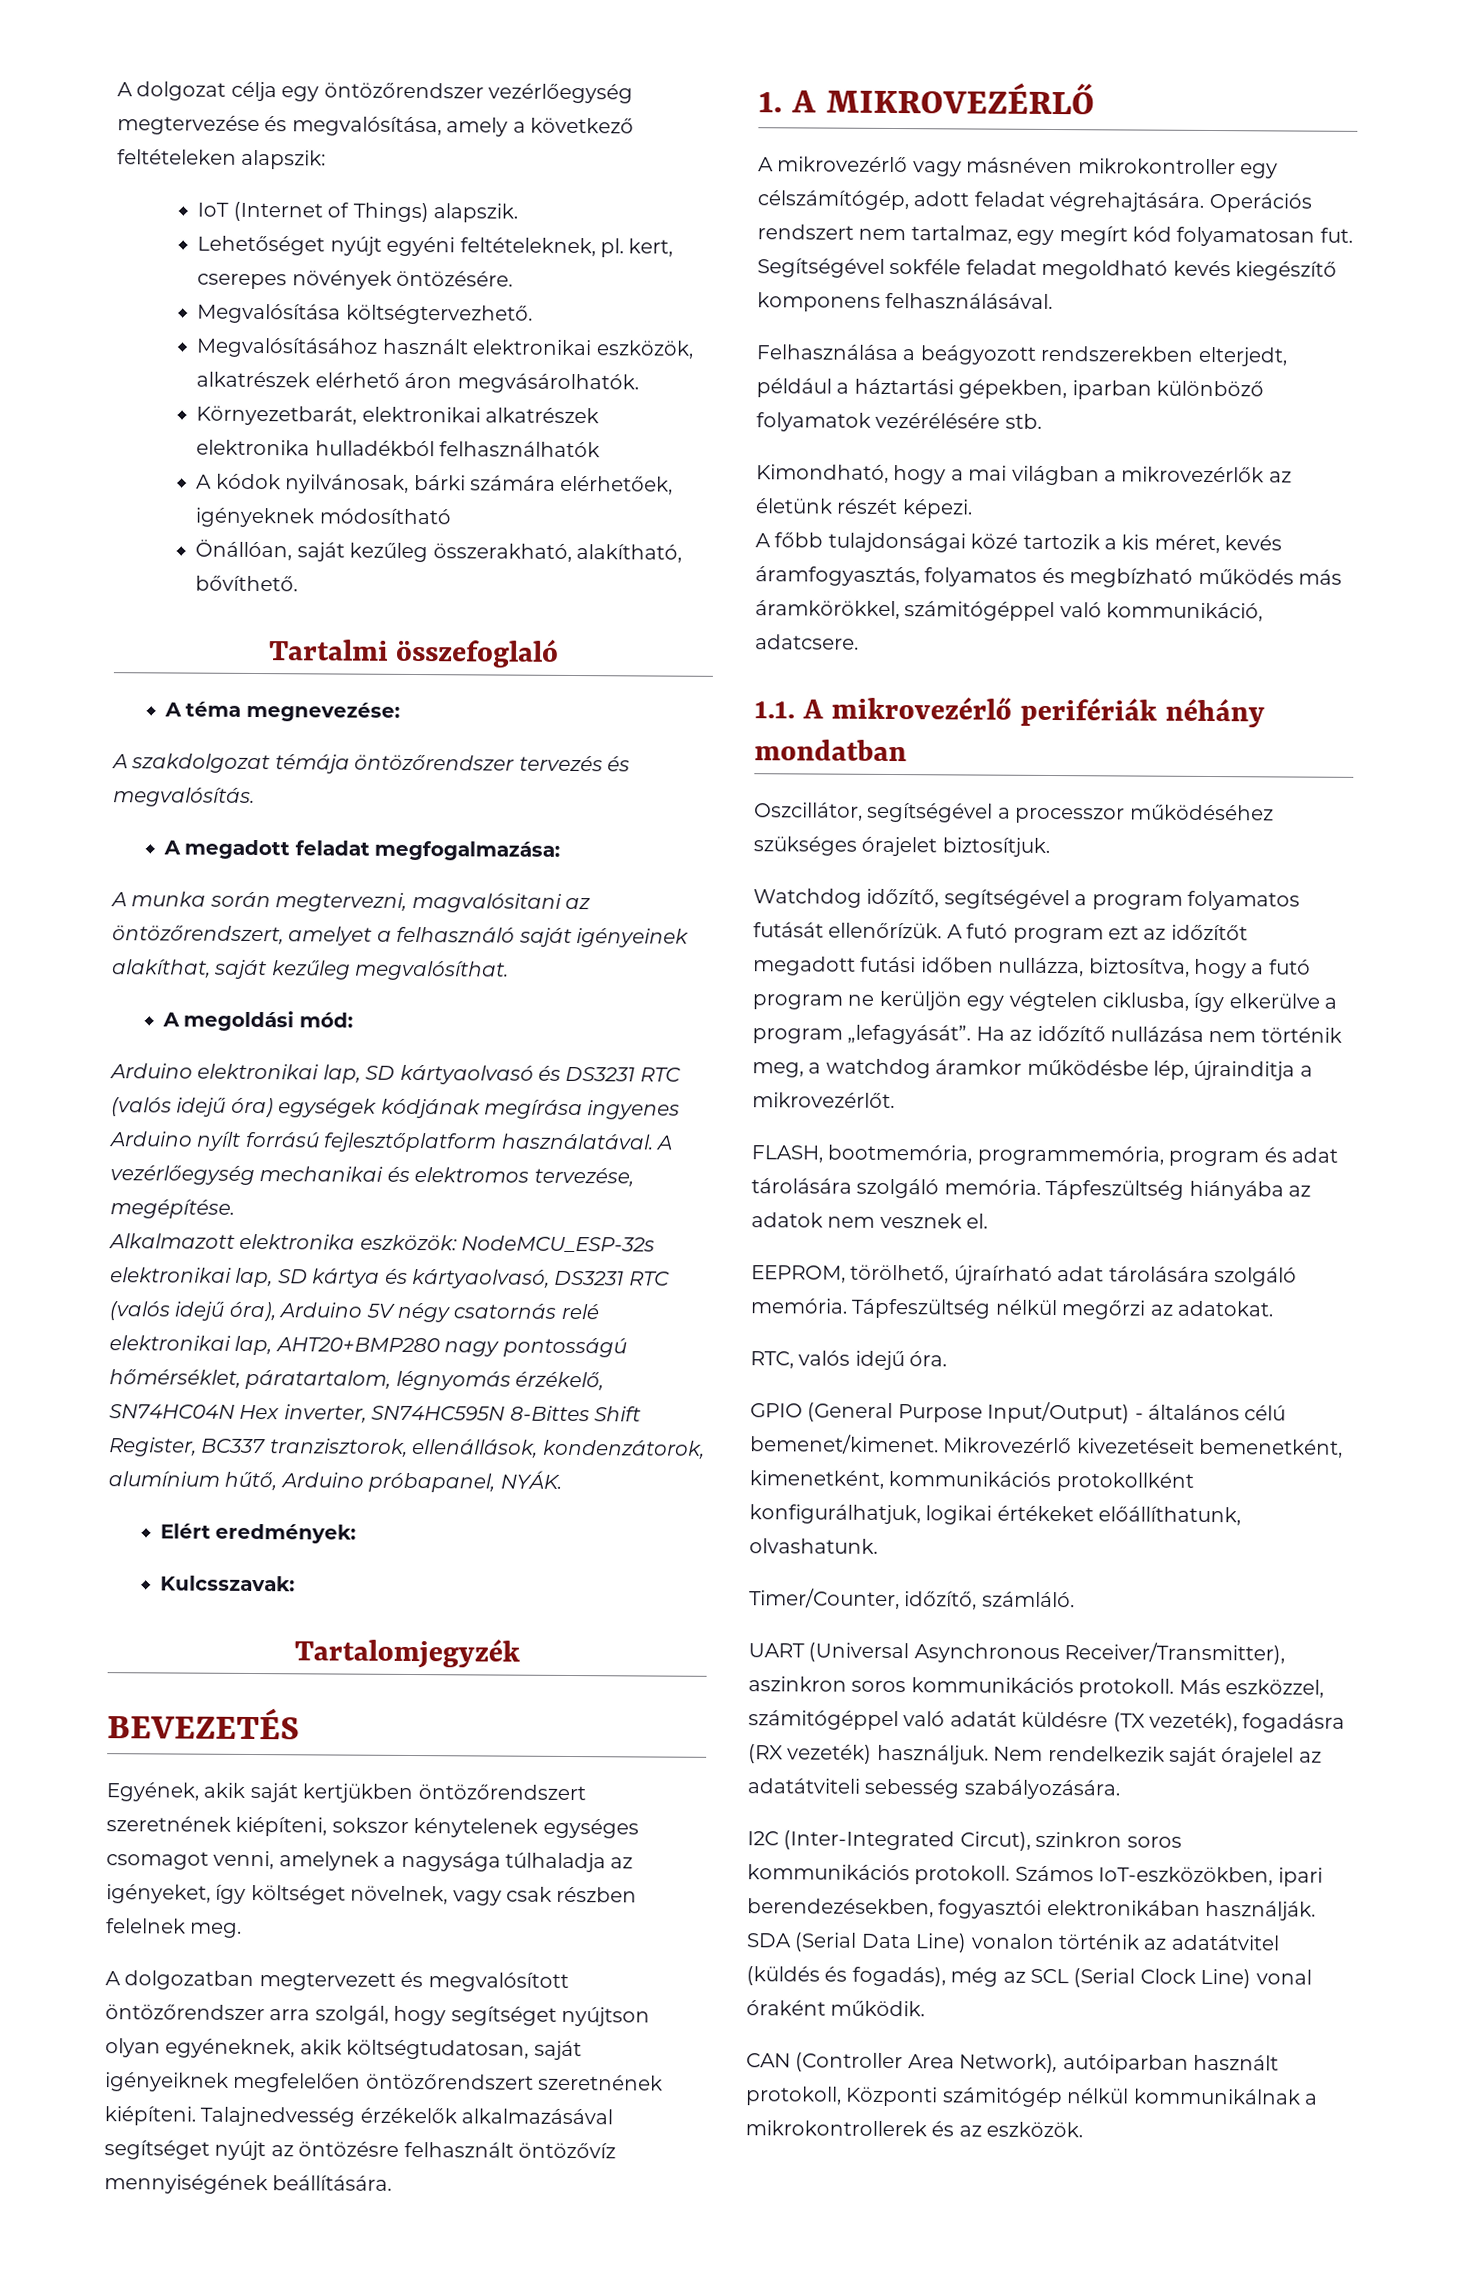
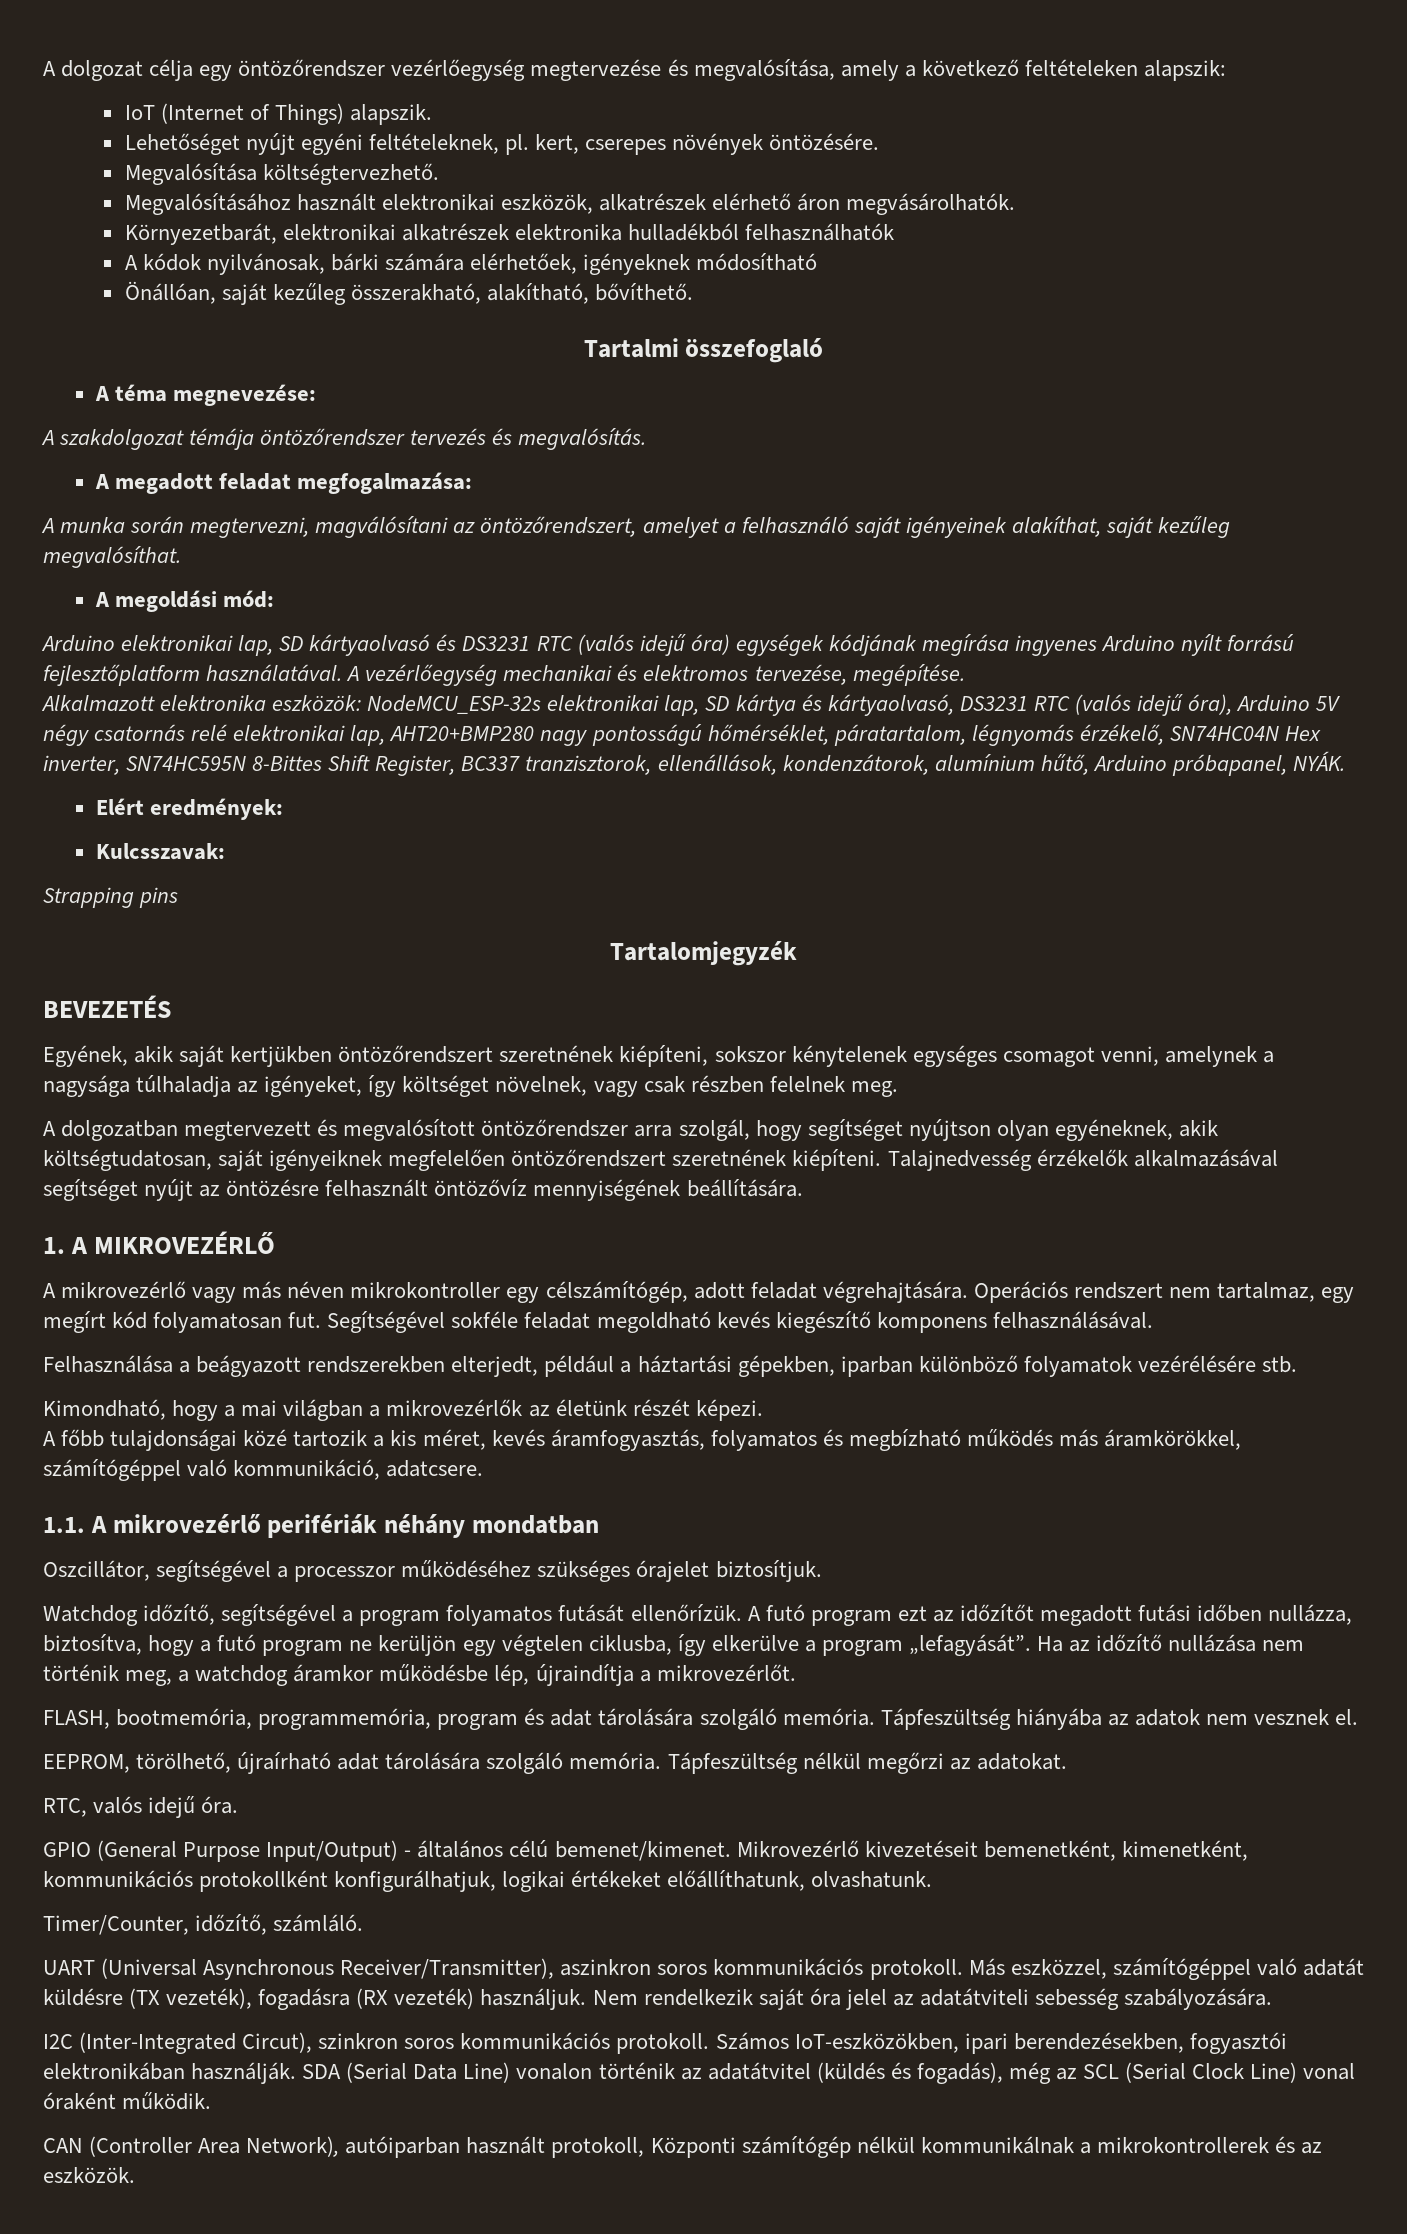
- A munka során megtervezni, magvalósitani az öntözőrendszert, amelyet a felhasználó saját igényeinek alakíthat, saját kezűleg megvalósíthat.
+ A munka során megtervezni, magválósítani az öntözőrendszert, amelyet a felhasználó saját igényeinek alakíthat, saját kezűleg megvalósíthat.
+ Strapping pins
- A mikrovezérlő vagy másnéven mikrokontroller egy célszámítógép, adott feladat végrehajtására.
+ A mikrovezérlő vagy más néven mikrokontroller egy célszámítógép, adott feladat végrehajtására.
- Felhasználása a beágyozott rendszerekben elterjedt, például a háztartási gépekben, iparban különböző folyamatok vezérélésére stb.
+ Felhasználása a beágyazott rendszerekben elterjedt, például a háztartási gépekben, iparban különböző folyamatok vezérélésére stb.
- A főbb tulajdonságai közé tartozik a kis méret, kevés áramfogyasztás, folyamatos és megbízható működés más áramkörökkel, számitógéppel való kommunikáció, adatcsere.
+ A főbb tulajdonságai közé tartozik a kis méret, kevés áramfogyasztás, folyamatos és megbízható működés más áramkörökkel, számítógéppel való kommunikáció, adatcsere.
- Ha az időzítő nullázása nem történik meg, a watchdog áramkor működésbe lép, újrainditja a mikrovezérlőt.
+ Ha az időzítő nullázása nem történik meg, a watchdog áramkor működésbe lép, újraindítja a mikrovezérlőt.
- Más eszközzel, számitógéppel való adatát küldésre (TX vezeték), fogadásra (RX vezeték) használjuk.
+ Más eszközzel, számítógéppel való adatát küldésre (TX vezeték), fogadásra (RX vezeték) használjuk.
- Nem rendelkezik saját órajelel az adatátviteli sebesség szabályozására.
+ Nem rendelkezik saját óra jelel az adatátviteli sebesség szabályozására.
- CAN (Controller Area Network), autóiparban használt protokoll, Központi számitógép nélkül kommunikálnak a mikrokontrollerek és az eszközök.
+ CAN (Controller Area Network), autóiparban használt protokoll, Központi számítógép nélkül kommunikálnak a mikrokontrollerek és az eszközök.

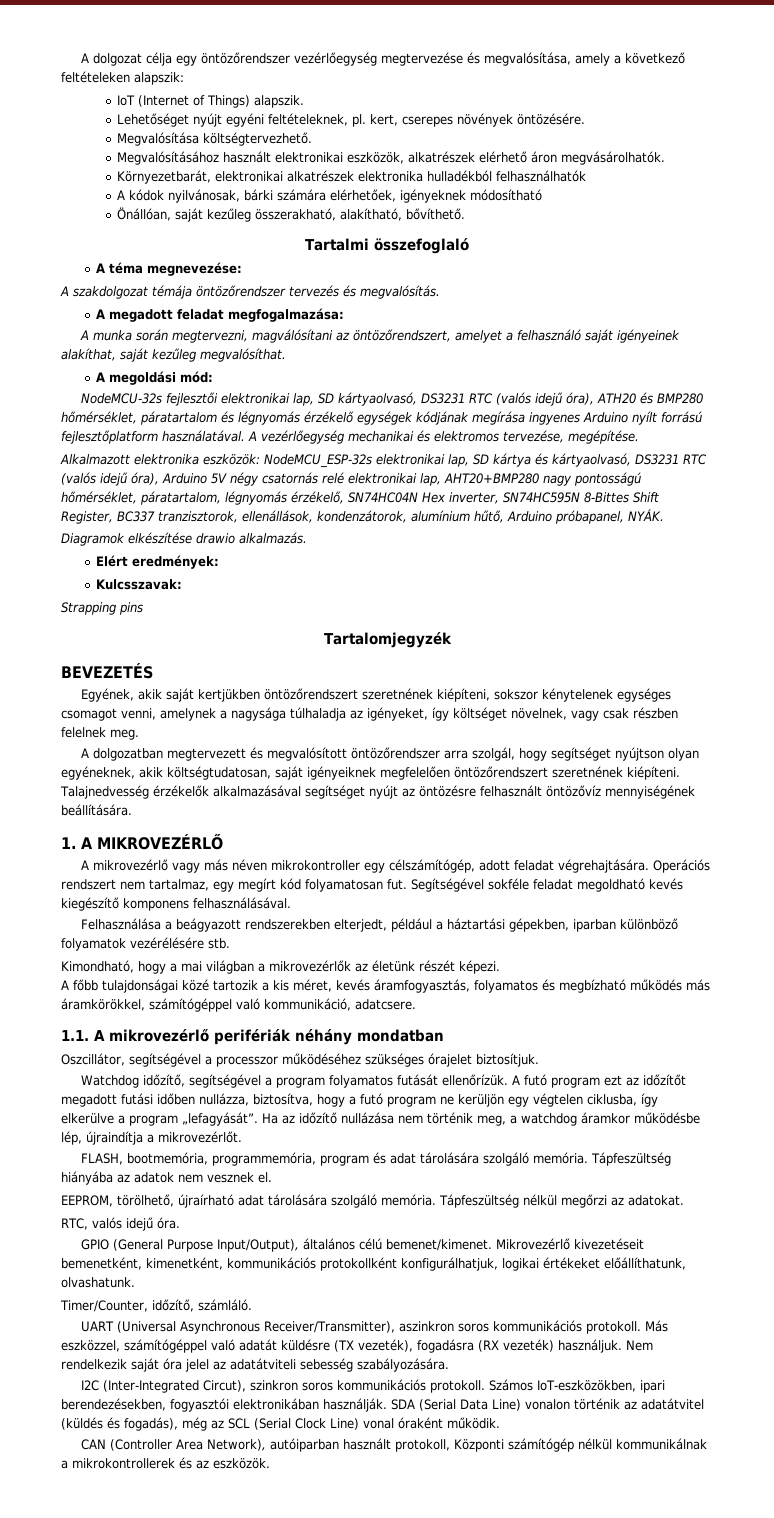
- Arduino elektronikai lap, SD kártyaolvasó és DS3231 RTC (valós idejű óra) egységek kódjának megírása ingyenes Arduino nyílt forrású fejlesztőplatform használatával.
+ NodeMCU-32s fejlesztői elektronikai lap, SD kártyaolvasó, DS3231 RTC (valós idejű óra), ATH20 és BMP280 hőmérséklet, páratartalom és légnyomás érzékelő egységek kódjának megírása ingyenes Arduino nyílt forrású fejlesztőplatform használatával.
+ Diagramok elkészítése drawio alkalmazás.
- GPIO (General Purpose Input/Output) - általános célú bemenet/kimenet.
+ GPIO (General Purpose Input/Output), általános célú bemenet/kimenet.

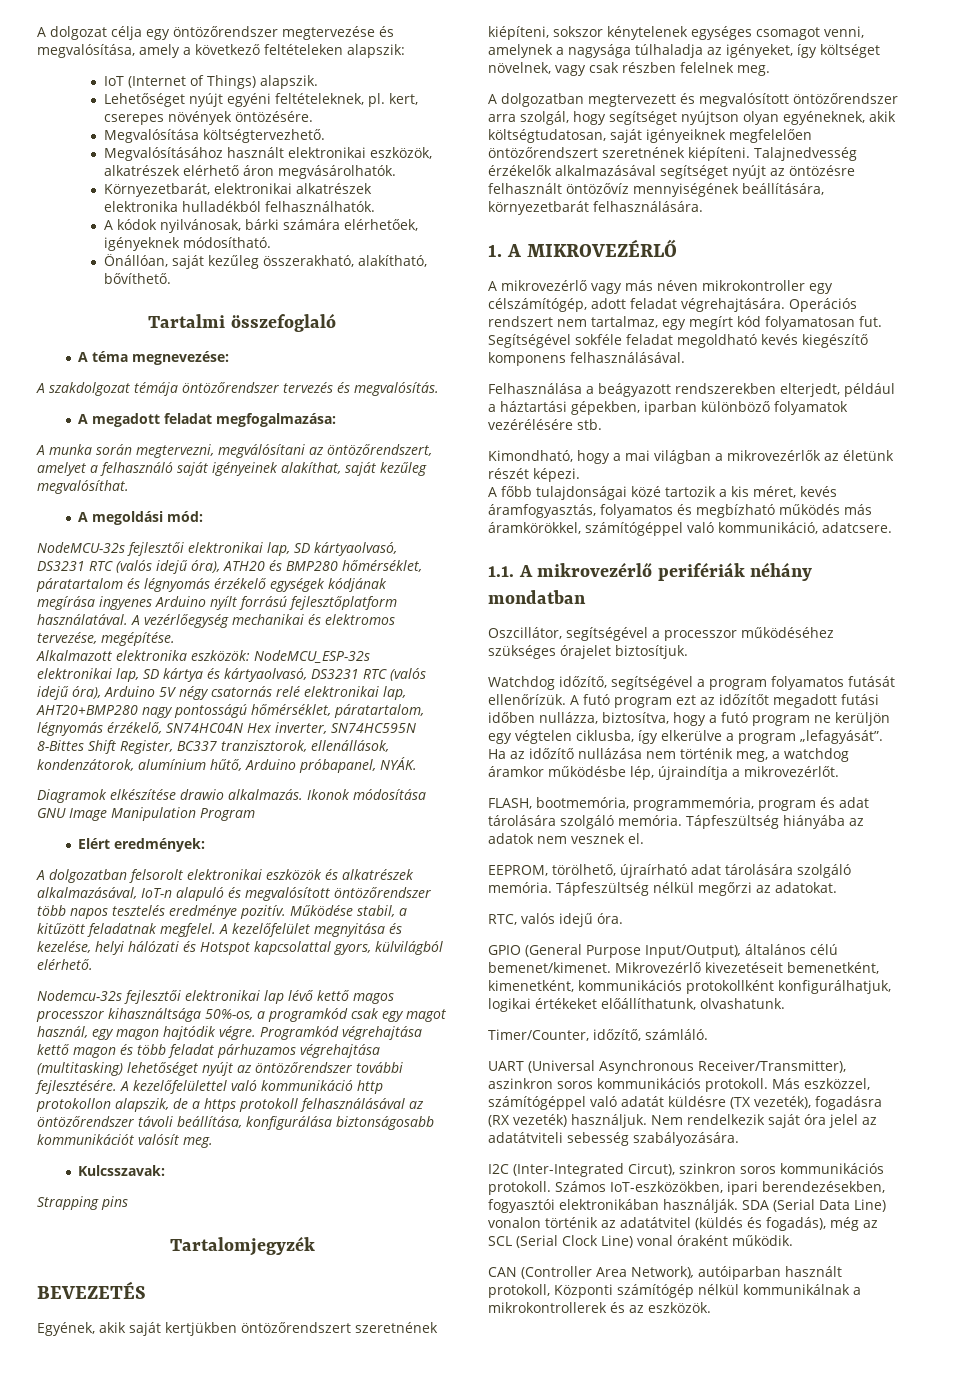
- A dolgozat célja egy öntözőrendszer vezérlőegység megtervezése és megvalósítása, amely a következő feltételeken alapszik:
+ A dolgozat célja egy öntözőrendszer megtervezése és megvalósítása, amely a következő feltételeken alapszik:
- Környezetbarát, elektronikai alkatrészek elektronika hulladékból felhasználhatók
+ Környezetbarát, elektronikai alkatrészek elektronika hulladékból felhasználhatók.
- A kódok nyilvánosak, bárki számára elérhetőek, igényeknek módosítható
+ A kódok nyilvánosak, bárki számára elérhetőek, igényeknek módosítható.
- A munka során megtervezni, magválósítani az öntözőrendszert, amelyet a felhasználó saját igényeinek alakíthat, saját kezűleg megvalósíthat.
+ A munka során megtervezni, megválósítani az öntözőrendszert, amelyet a felhasználó saját igényeinek alakíthat, saját kezűleg megvalósíthat.
- Diagramok elkészítése drawio alkalmazás.
+ Diagramok elkészítése drawio alkalmazás. Ikonok módosítása GNU Image Manipulation Program
  Elért eredmények:
+ A dolgozatban felsorolt elektronikai eszközök és alkatrészek alkalmazásával, IoT-n alapuló és megvalósított öntözőrendszer több napos tesztelés eredménye pozitív. Működése stabil, a kitűzött feladatnak megfelel. A kezelőfelület megnyitása és kezelése, helyi hálózati és Hotspot kapcsolattal gyors, külvilágból elérhető.
+ Nodemcu-32s fejlesztői elektronikai lap lévő kettő magos processzor kihasználtsága 50%-os, a programkód csak egy magot használ, egy magon hajtódik végre. Programkód végrehajtása kettő magon és több feladat párhuzamos végrehajtása (multitasking) lehetőséget nyújt az öntözőrendszer további fejlesztésére. A kezelőfelülettel való kommunikáció http protokollon alapszik, de a https protokoll felhasználásával az öntözőrendszer távoli beállítása, konfigurálása biztonságosabb kommunikációt valósít meg.
- Talajnedvesség érzékelők alkalmazásával segítséget nyújt az öntözésre felhasznált öntözővíz mennyiségének beállítására.
+ Talajnedvesség érzékelők alkalmazásával segítséget nyújt az öntözésre felhasznált öntözővíz mennyiségének beállítására, környezetbarát felhasználására.

